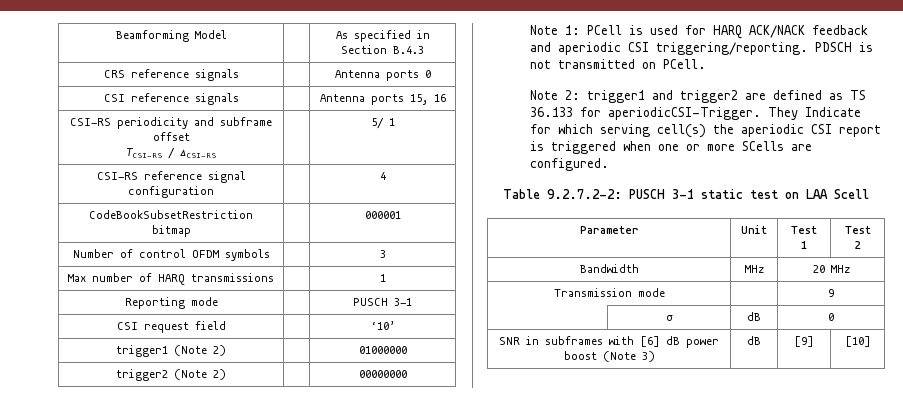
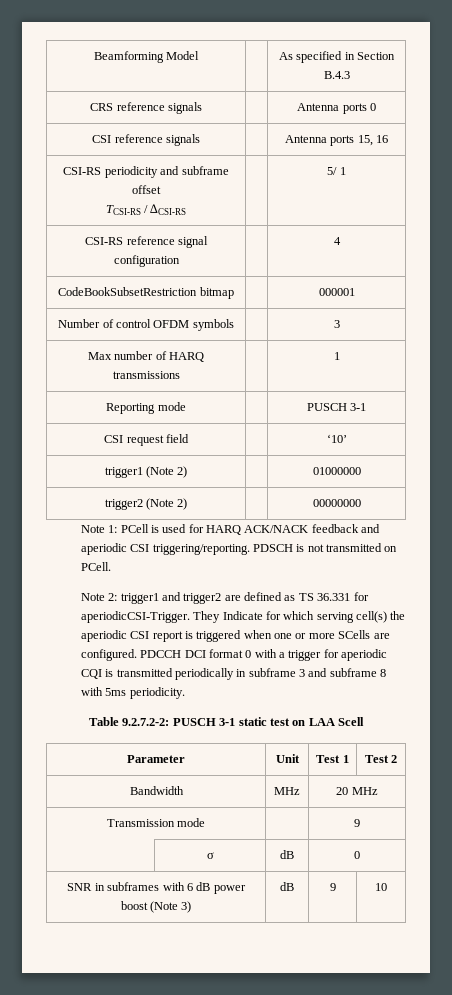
- Note 2: trigger1 and trigger2 are defined as TS 36.133 for aperiodicCSI-Trigger.
+ Note 2: trigger1 and trigger2 are defined as TS 36.331 for aperiodicCSI-Trigger.
+ PDCCH DCI format 0 with a trigger for aperiodic CQI is transmitted periodically in subframe 3 and subframe 8 with 5ms periodicity.
- SNR in subframes with [6] dB power boost (Note 3) | dB | [9] | [10]
+ SNR in subframes with 6 dB power boost (Note 3) | dB | 9 | 10

